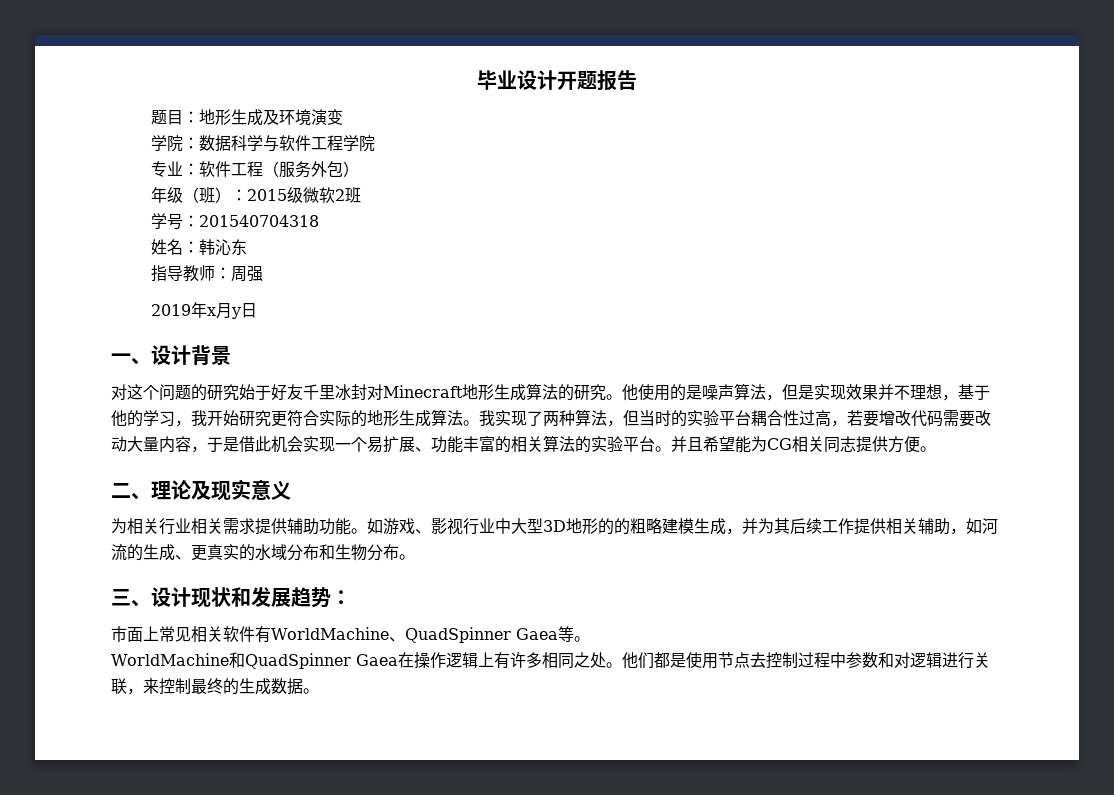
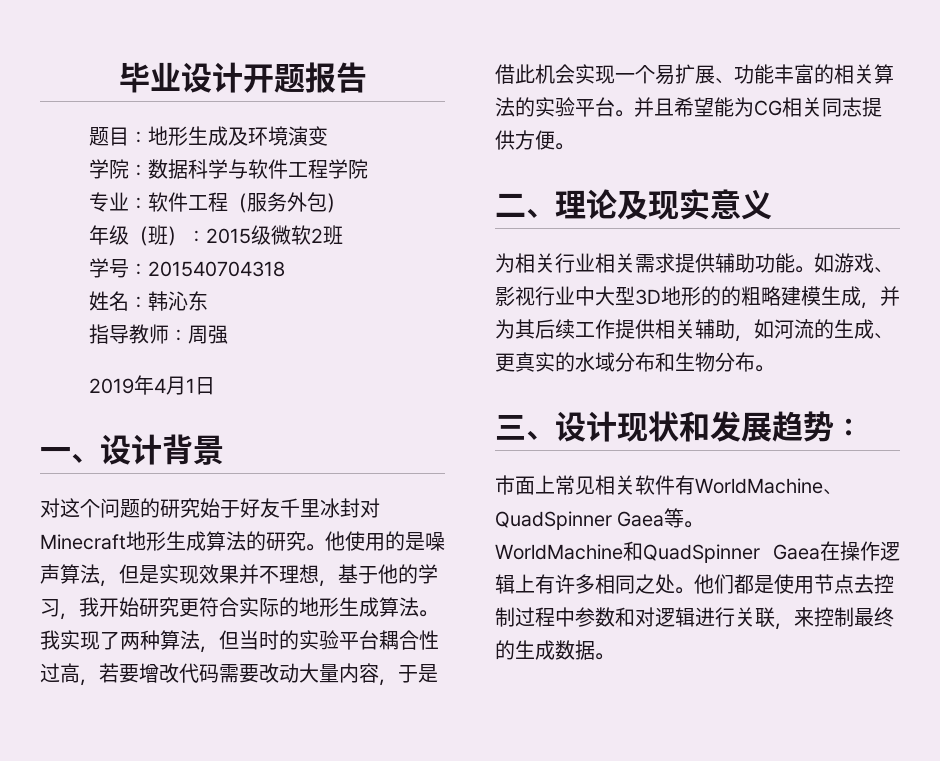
- 2019年x月y日
+ 2019年4月1日

